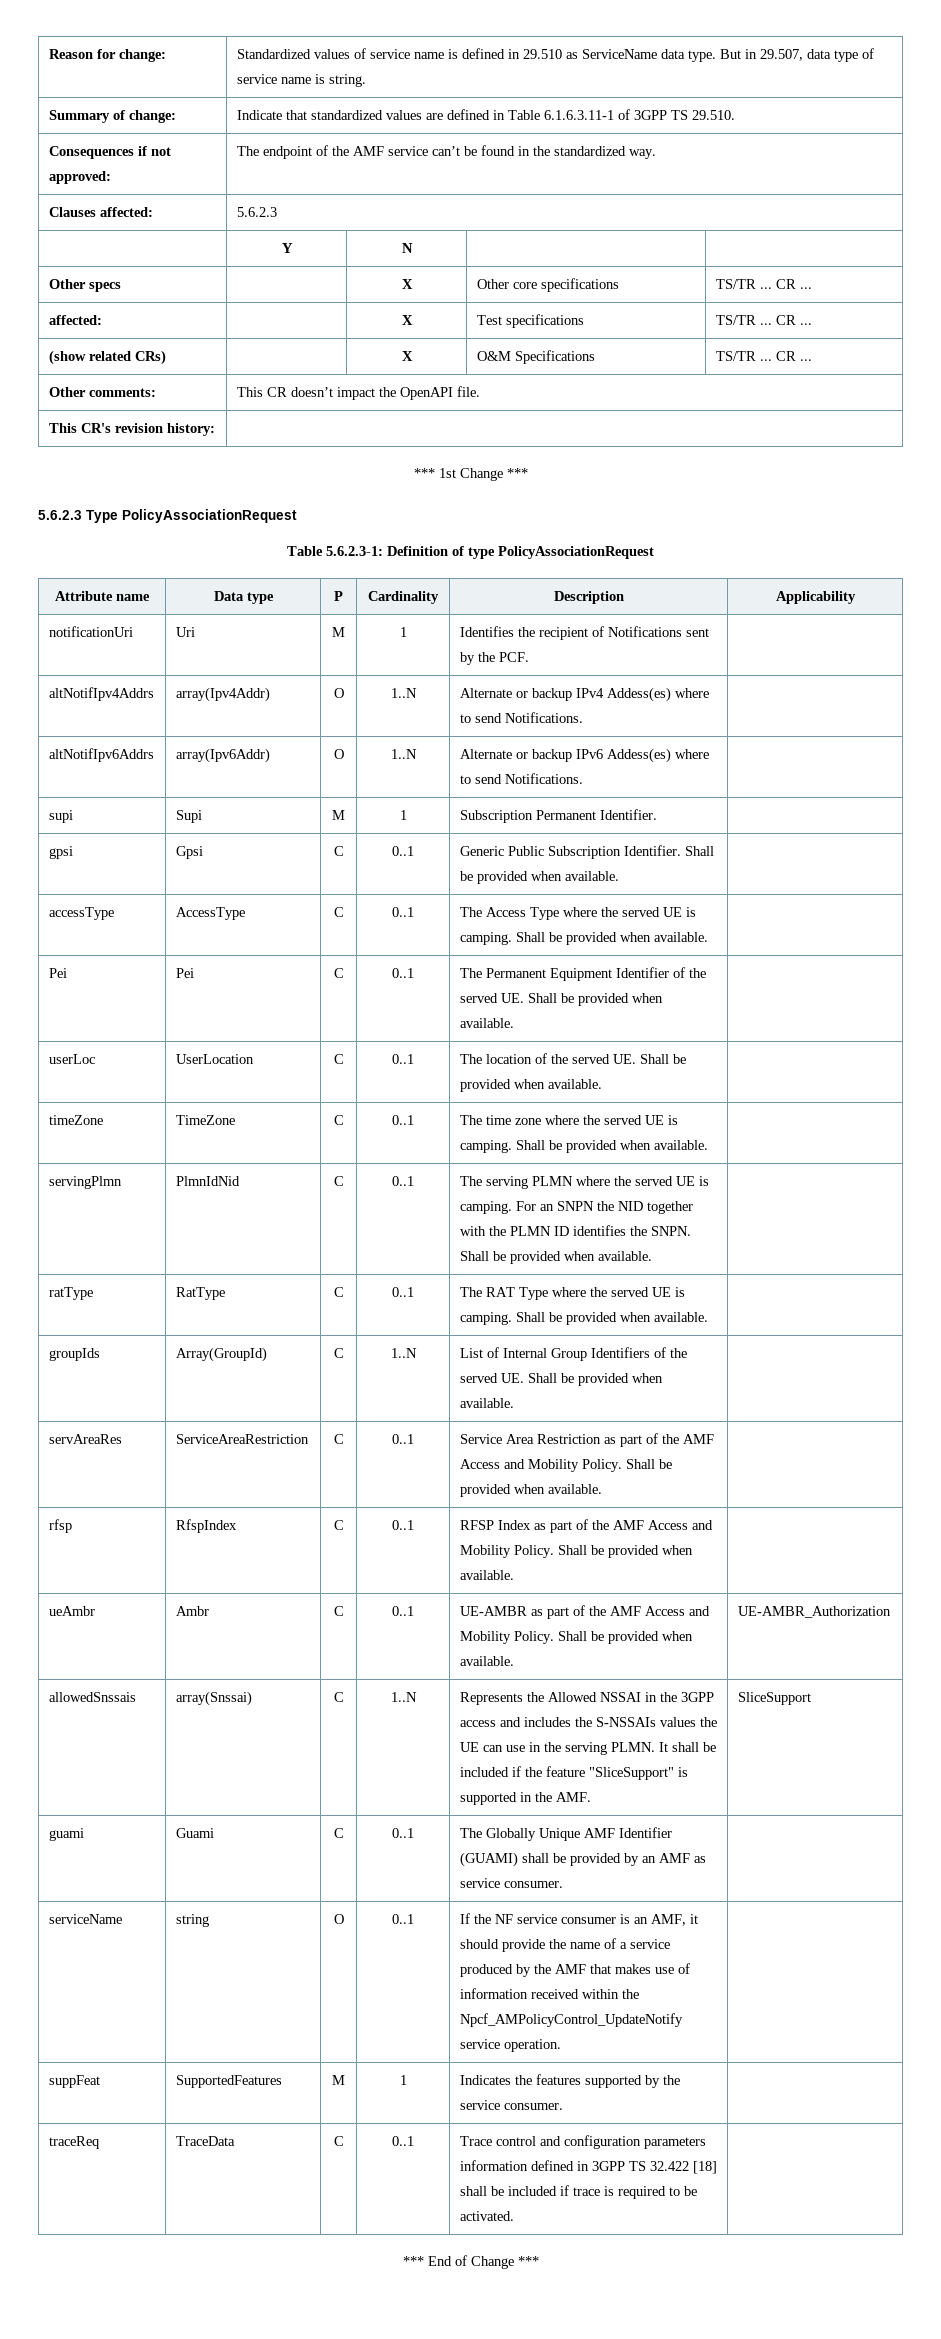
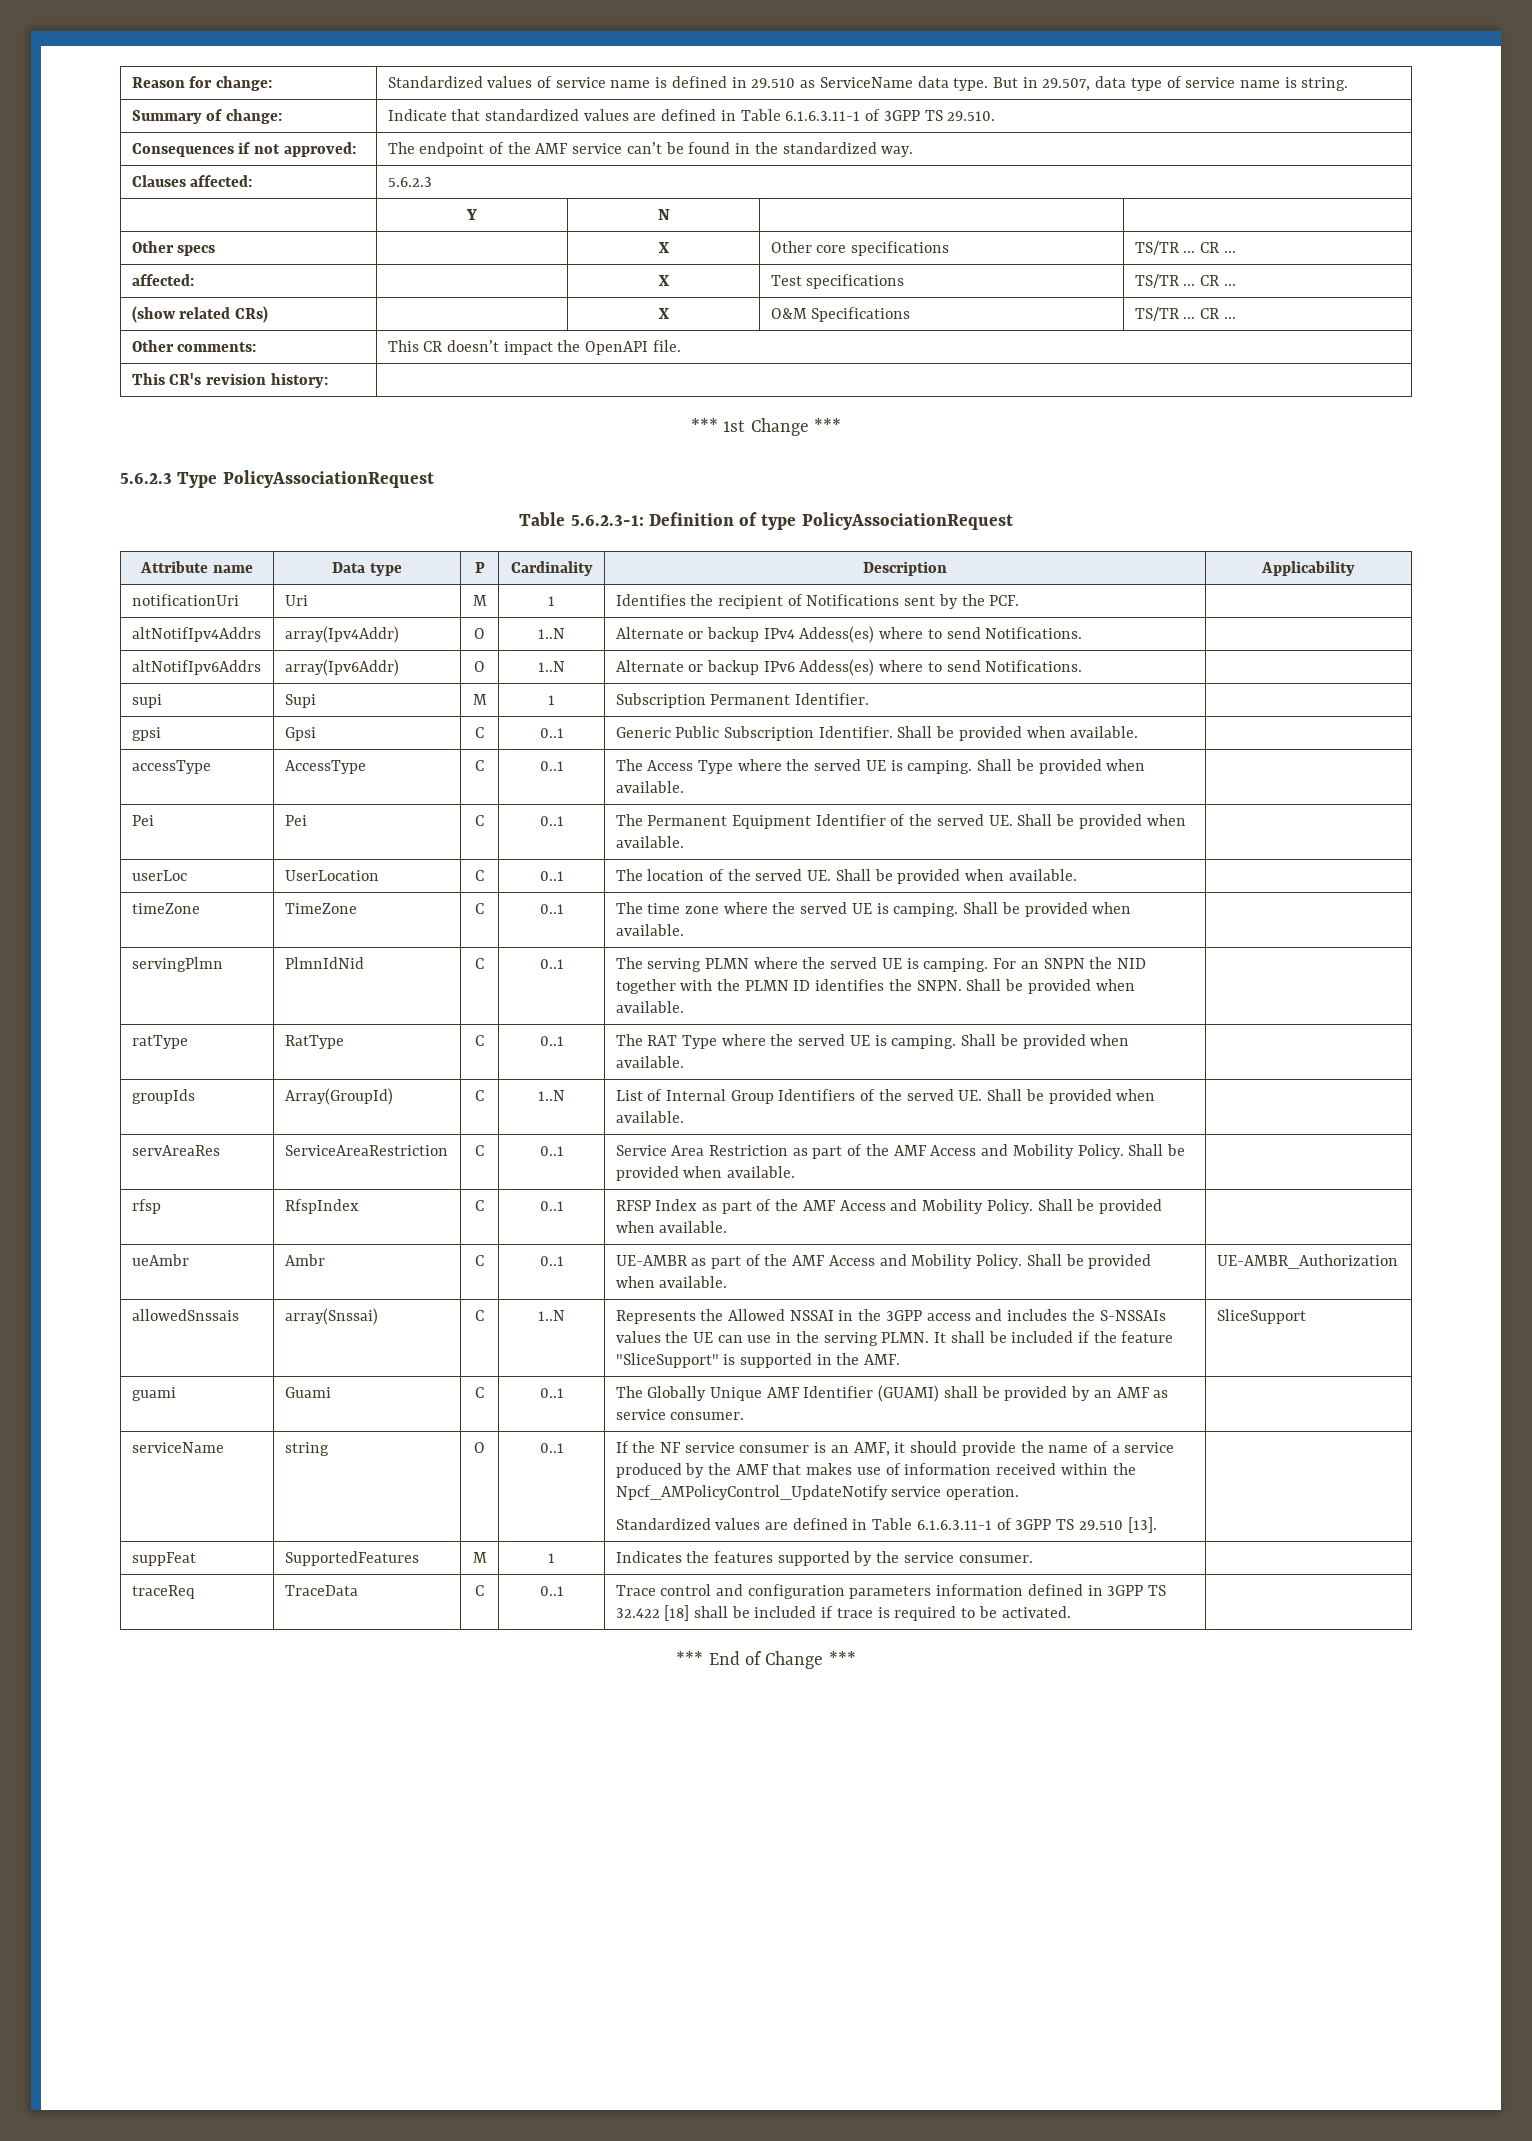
+ Standardized values are defined in Table 6.1.6.3.11-1 of 3GPP TS 29.510 [13].

